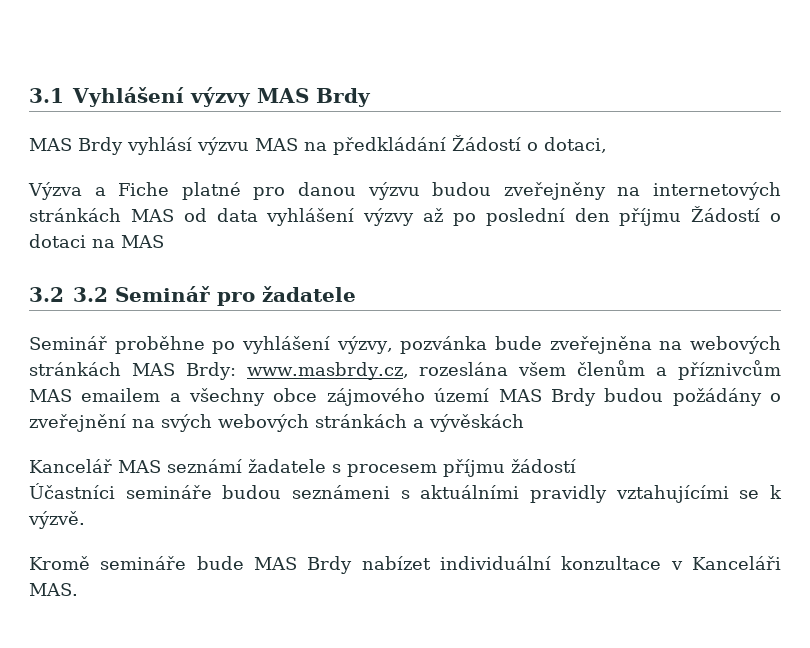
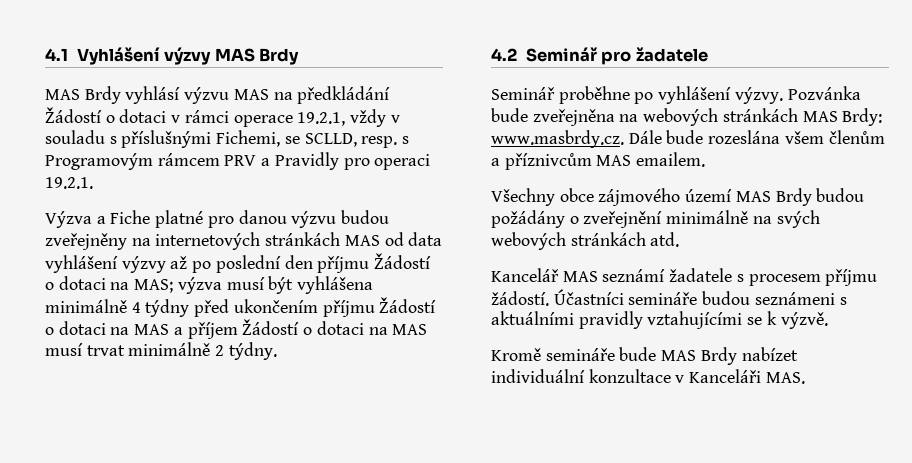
- 3.1 Vyhlášení výzvy MAS Brdy
+ 4.1 Vyhlášení výzvy MAS Brdy
- MAS Brdy vyhlásí výzvu MAS na předkládání Žádostí o dotaci,
+ MAS Brdy vyhlásí výzvu MAS na předkládání Žádostí o dotaci v rámci operace 19.2.1, vždy v souladu s příslušnými Fichemi, se SCLLD, resp. s Programovým rámcem PRV a Pravidly pro operaci 19.2.1.
- Výzva a Fiche platné pro danou výzvu budou zveřejněny na internetových stránkách MAS od data vyhlášení výzvy až po poslední den příjmu Žádostí o dotaci na MAS
- 3.2 3.2 Seminář pro žadatele
+ Výzva a Fiche platné pro danou výzvu budou zveřejněny na internetových stránkách MAS od data vyhlášení výzvy až po poslední den příjmu Žádostí o dotaci na MAS; výzva musí být vyhlášena minimálně 4 týdny před ukončením příjmu Žádostí o dotaci na MAS a příjem Žádostí o dotaci na MAS musí trvat minimálně 2 týdny.
+ 4.2 Seminář pro žadatele
- Seminář proběhne po vyhlášení výzvy, pozvánka bude zveřejněna na webových stránkách MAS Brdy: www.masbrdy.cz, rozeslána všem členům a příznivcům MAS emailem a všechny obce zájmového území MAS Brdy budou požádány o zveřejnění na svých webových stránkách a vývěskách
+ Seminář proběhne po vyhlášení výzvy. Pozvánka bude zveřejněna na webových stránkách MAS Brdy: www.masbrdy.cz. Dále bude rozeslána všem členům a příznivcům MAS emailem.
+ Všechny obce zájmového území MAS Brdy budou požádány o zveřejnění minimálně na svých webových stránkách atd.
- Kancelář MAS seznámí žadatele s procesem příjmu žádostí
- Účastníci semináře budou seznámeni s aktuálními pravidly vztahujícími se k výzvě.
+ Kancelář MAS seznámí žadatele s procesem příjmu žádostí. Účastníci semináře budou seznámeni s aktuálními pravidly vztahujícími se k výzvě.

